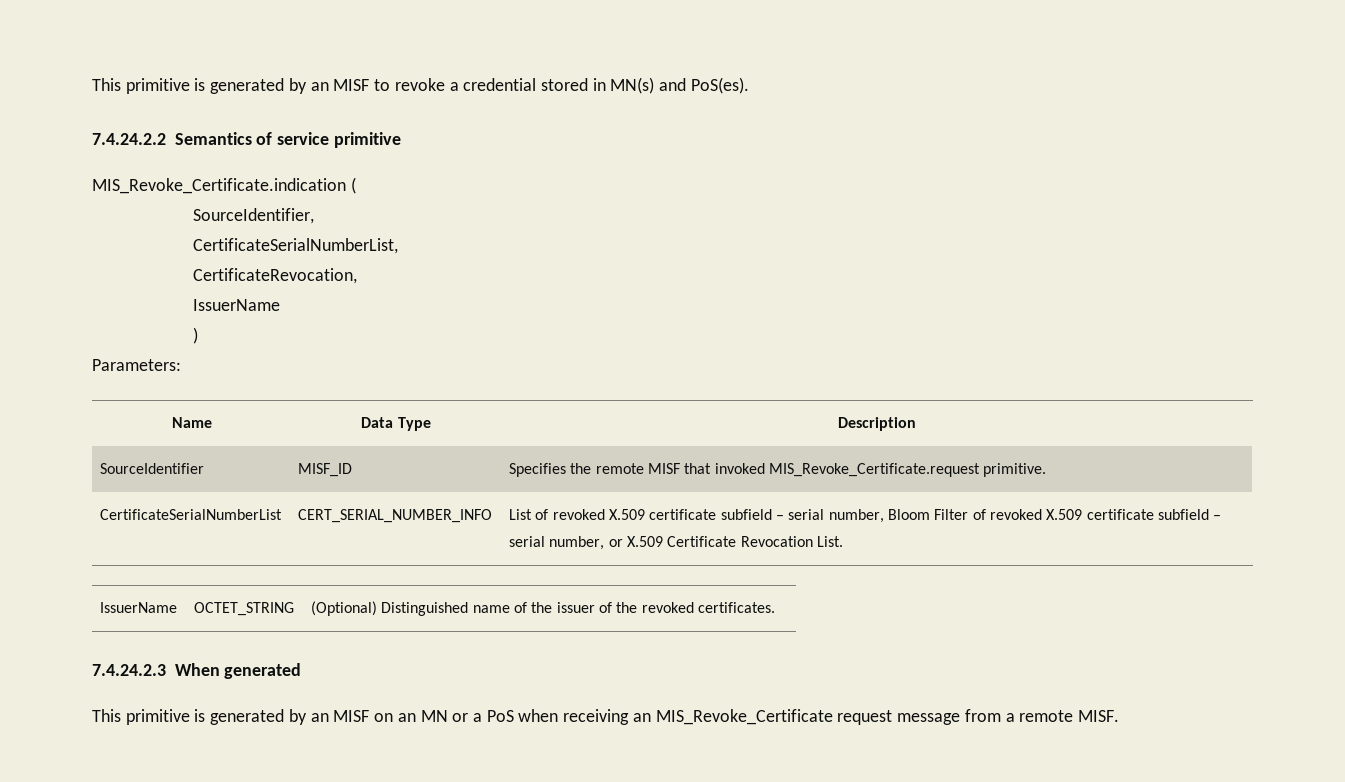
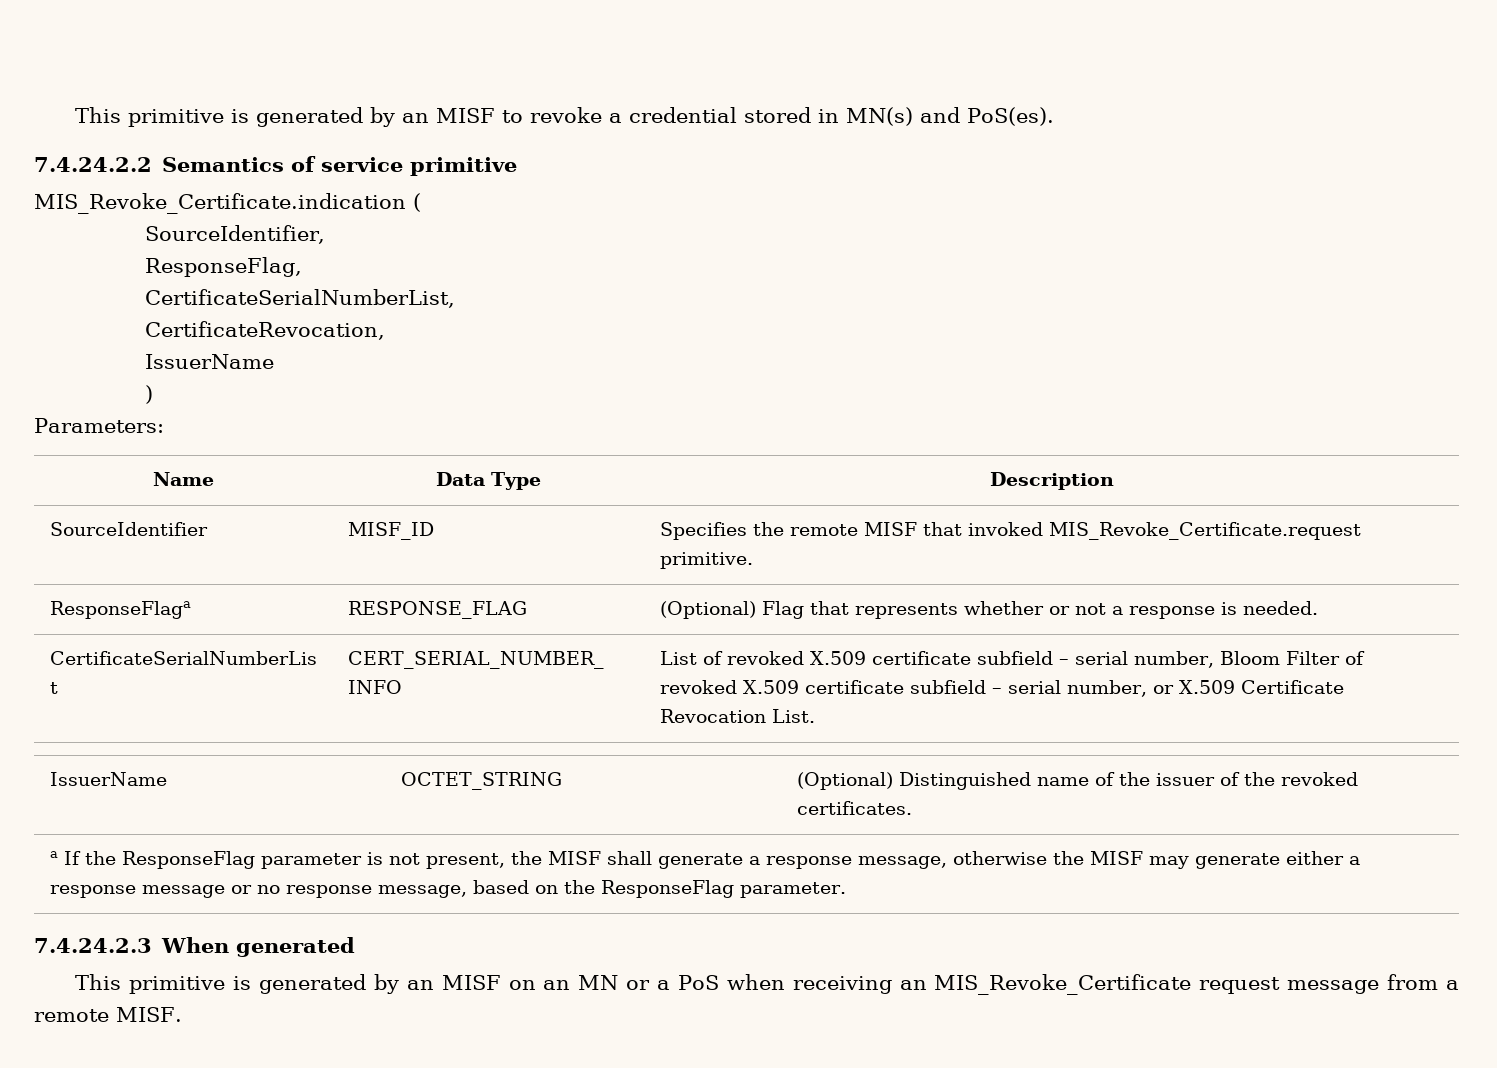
+ ResponseFlag,
+ ResponseFlaga | RESPONSE_FLAG | (Optional) Flag that represents whether or not a response is needed.
+ a If the ResponseFlag parameter is not present, the MISF shall generate a response message, otherwise the MISF may generate either a response message or no response message, based on the ResponseFlag parameter.

